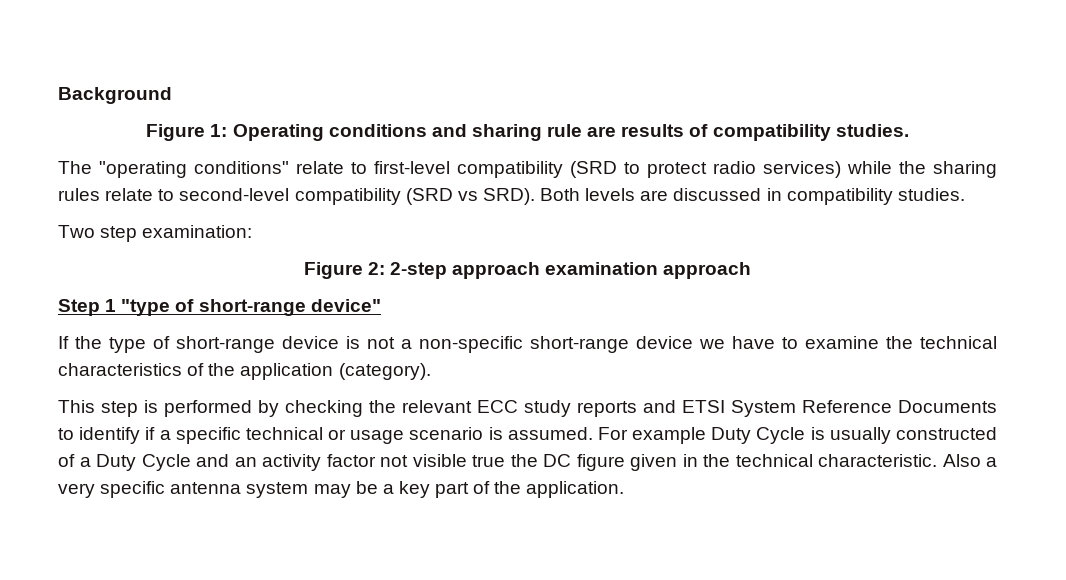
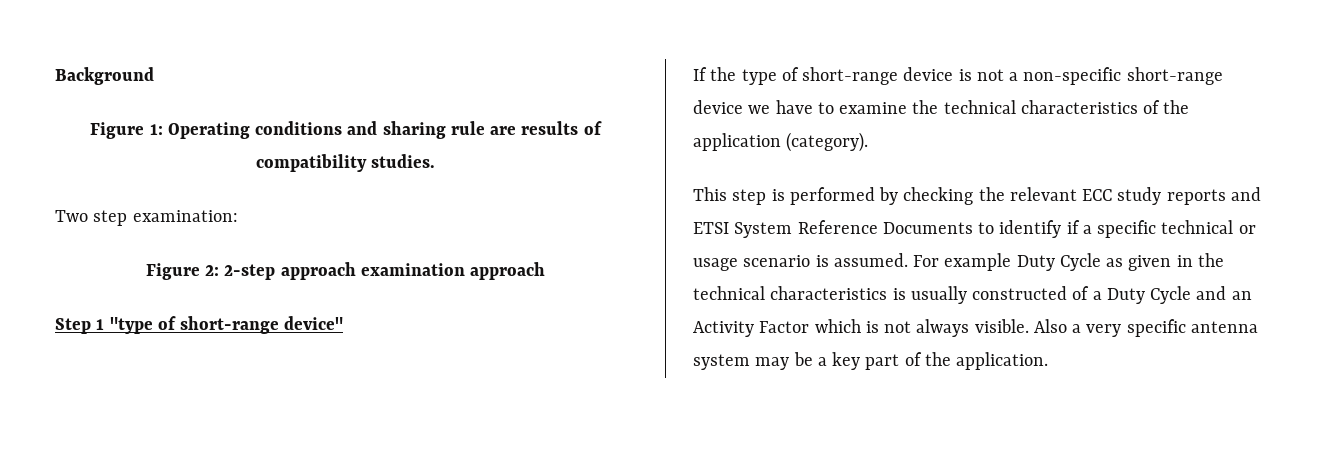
- The "operating conditions" relate to first-level compatibility (SRD to protect radio services) while the sharing rules relate to second-level compatibility (SRD vs SRD). Both levels are discussed in compatibility studies.
- For example Duty Cycle is usually constructed of a Duty Cycle and an activity factor not visible true the DC figure given in the technical characteristic.
+ For example Duty Cycle as given in the technical characteristics is usually constructed of a Duty Cycle and an Activity Factor which is not always visible.

